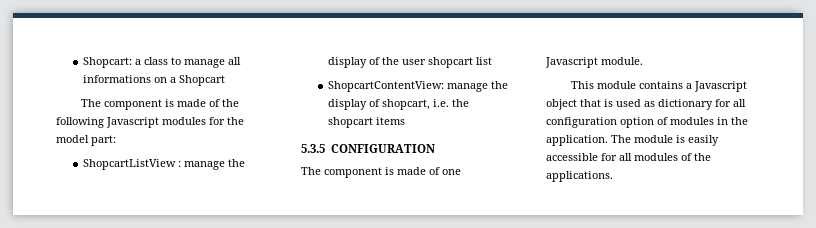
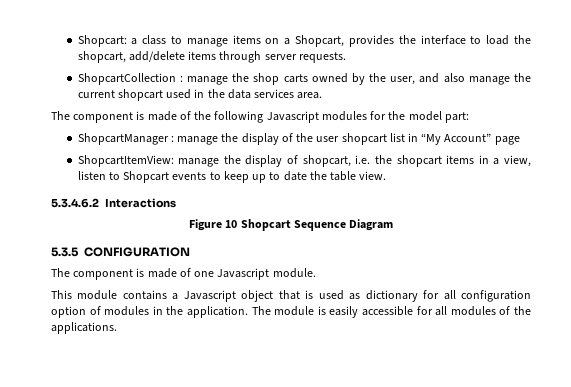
- Shopcart: a class to manage all informations on a Shopcart
+ Shopcart: a class to manage items on a Shopcart, provides the interface to load the shopcart, add/delete items through server requests.
+ ShopcartCollection : manage the shop carts owned by the user, and also manage the current shopcart used in the data services area.
- ShopcartListView : manage the display of the user shopcart list
- ShopcartContentView: manage the display of shopcart, i.e. the shopcart items
+ ShopcartManager : manage the display of the user shopcart list in “My Account” page
+ ShopcartItemView: manage the display of shopcart, i.e. the shopcart items in a view, listen to Shopcart events to keep up to date the table view.
+ 5.3.4.6.2 Interactions
+ Figure 10 Shopcart Sequence Diagram

